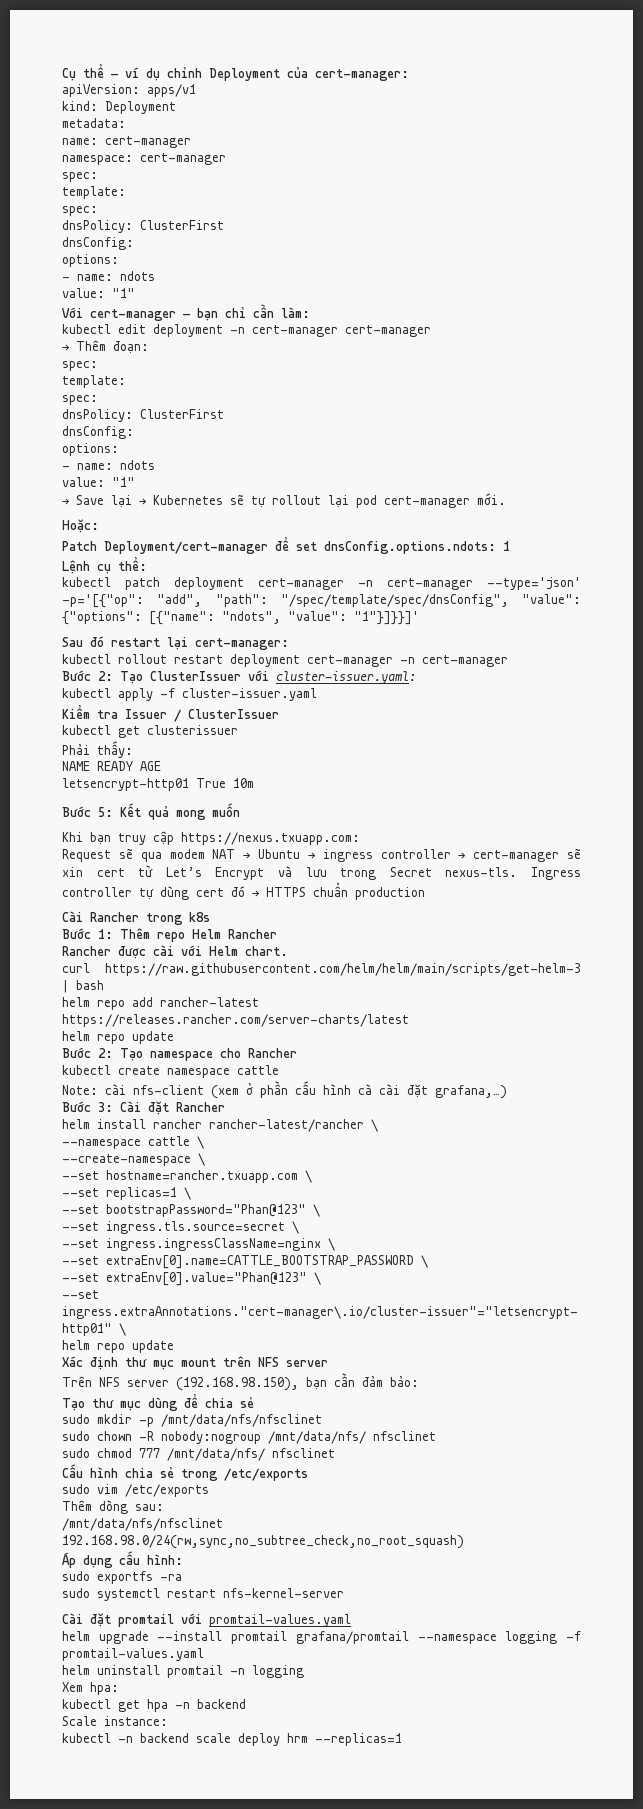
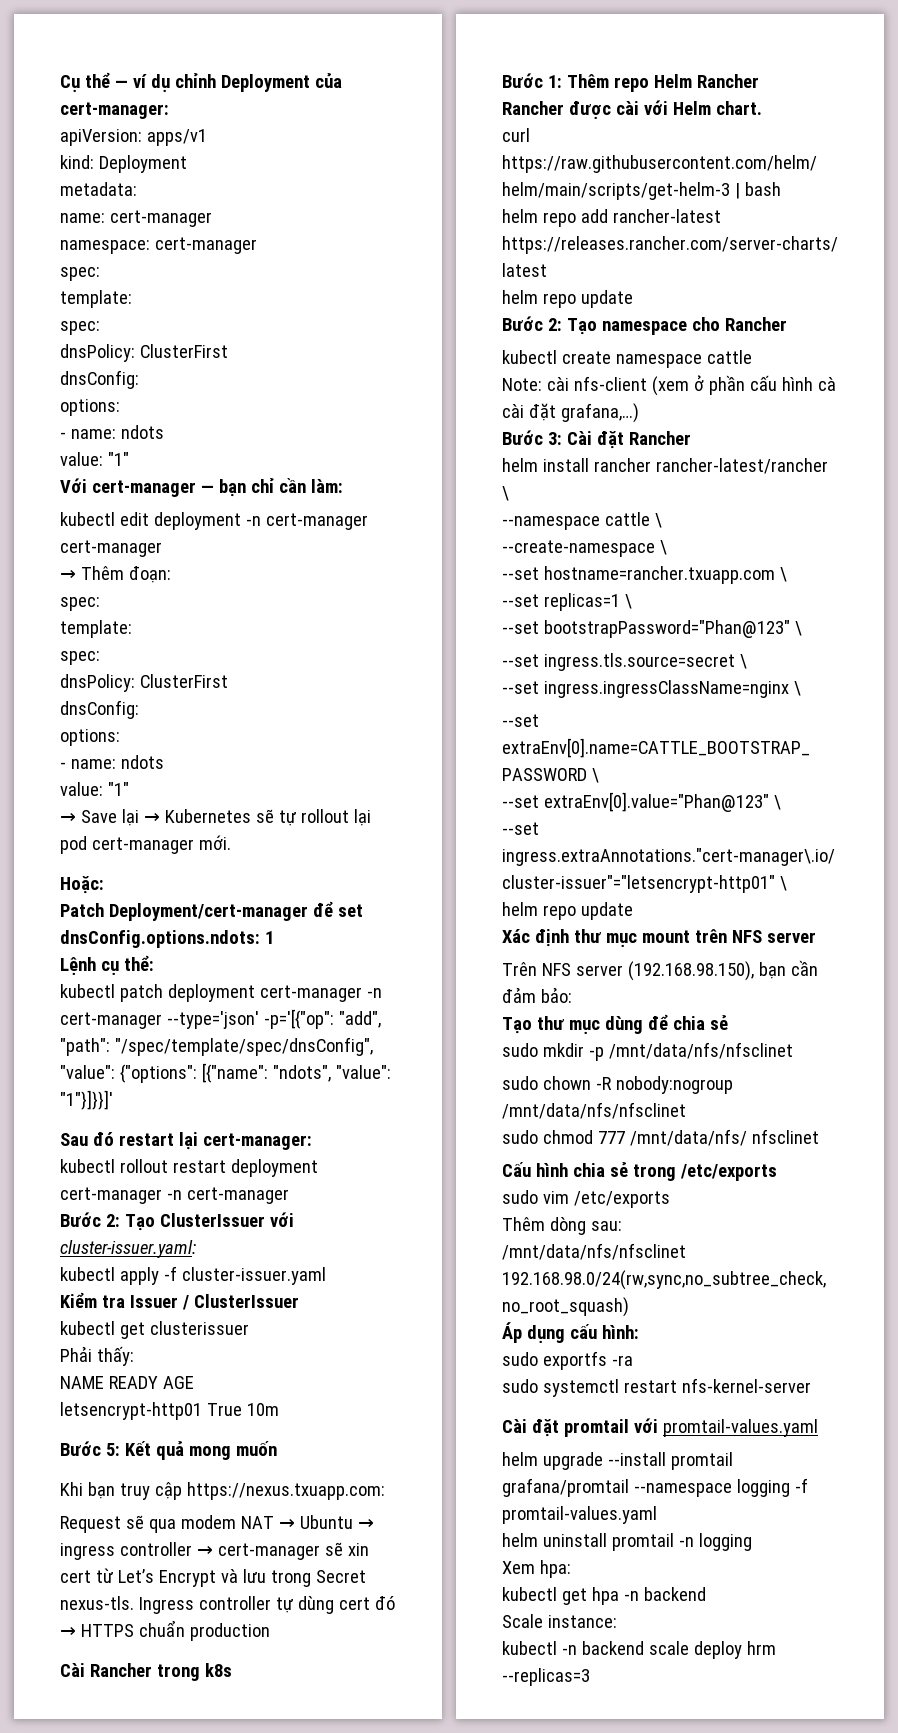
- sudo chown -R nobody:nogroup /mnt/data/nfs/ nfsclinet
+ sudo chown -R nobody:nogroup /mnt/data/nfs/nfsclinet
- kubectl -n backend scale deploy hrm --replicas=1
+ kubectl -n backend scale deploy hrm --replicas=3

